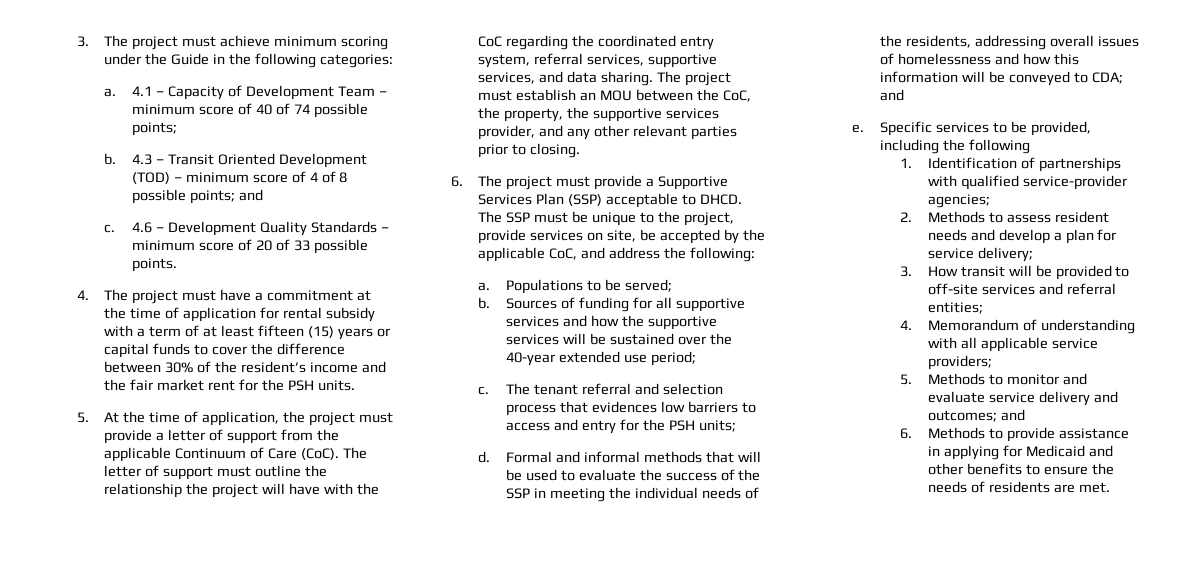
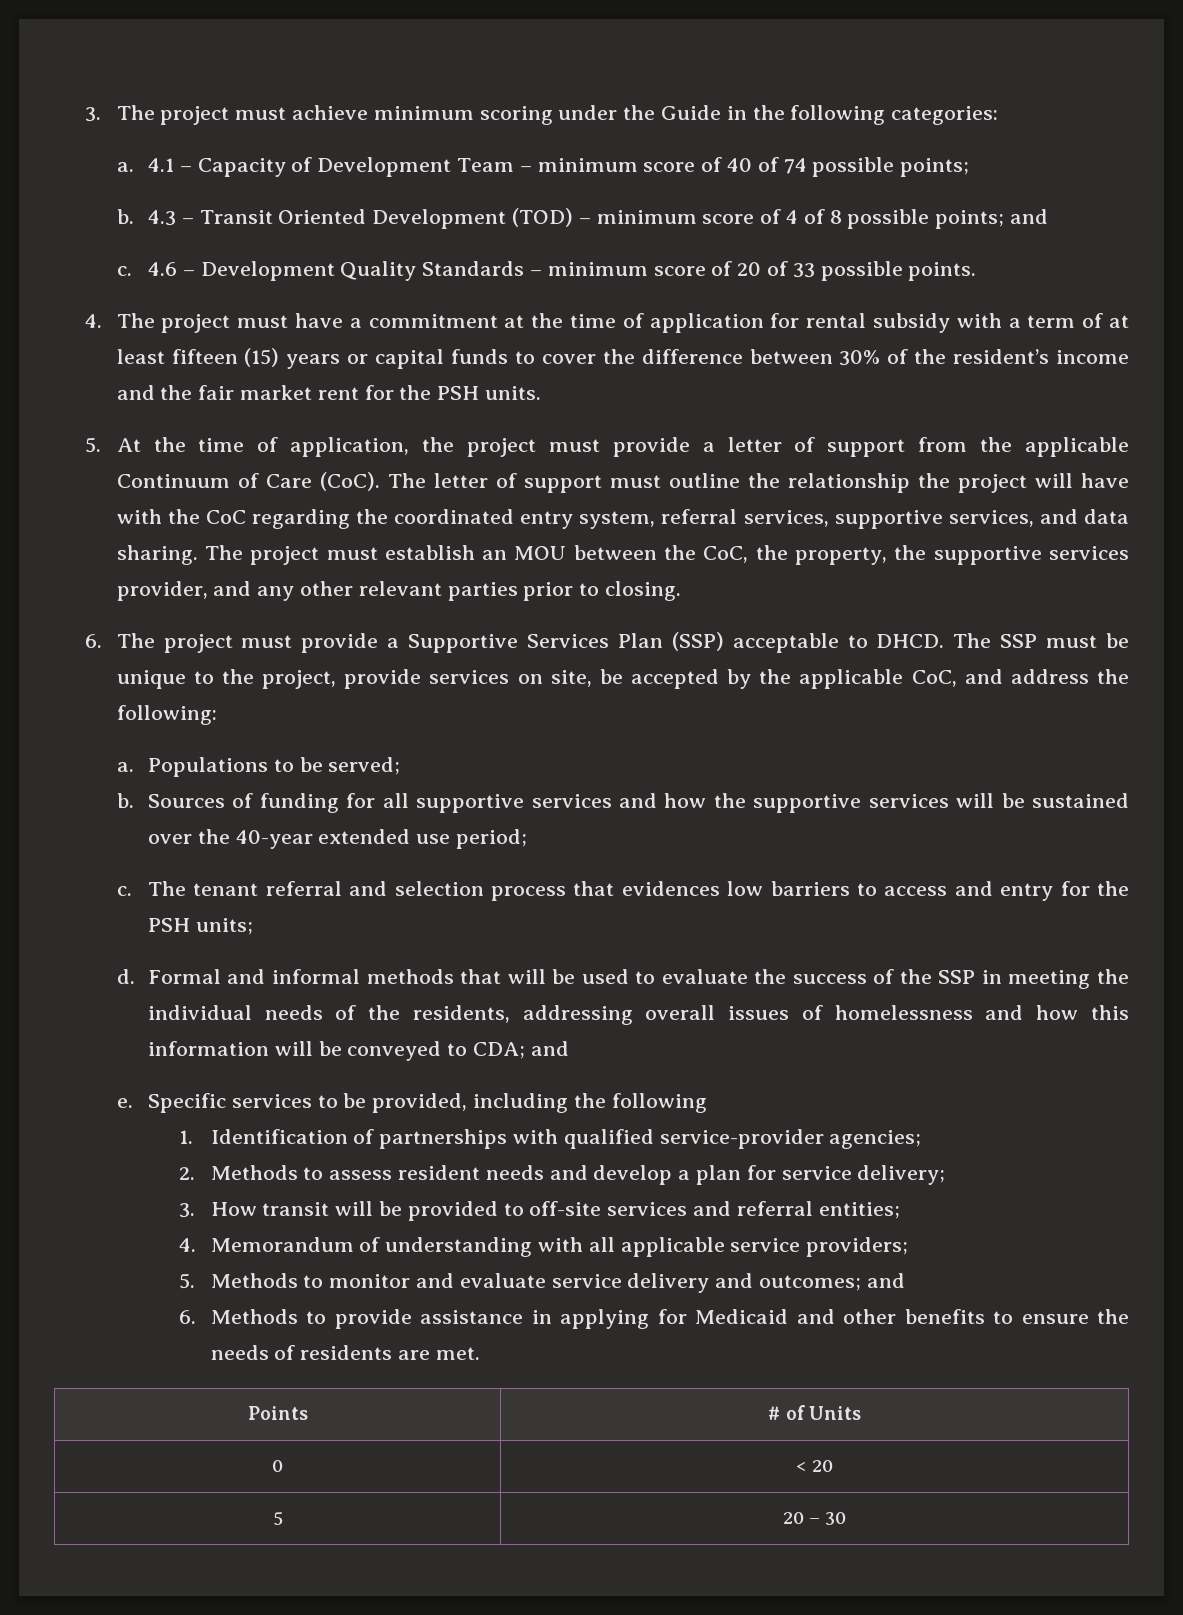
+ Points | # of Units
+ 0 | < 20
+ 5 | 20 – 30

